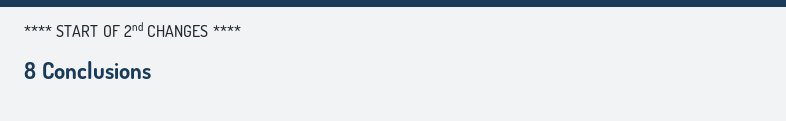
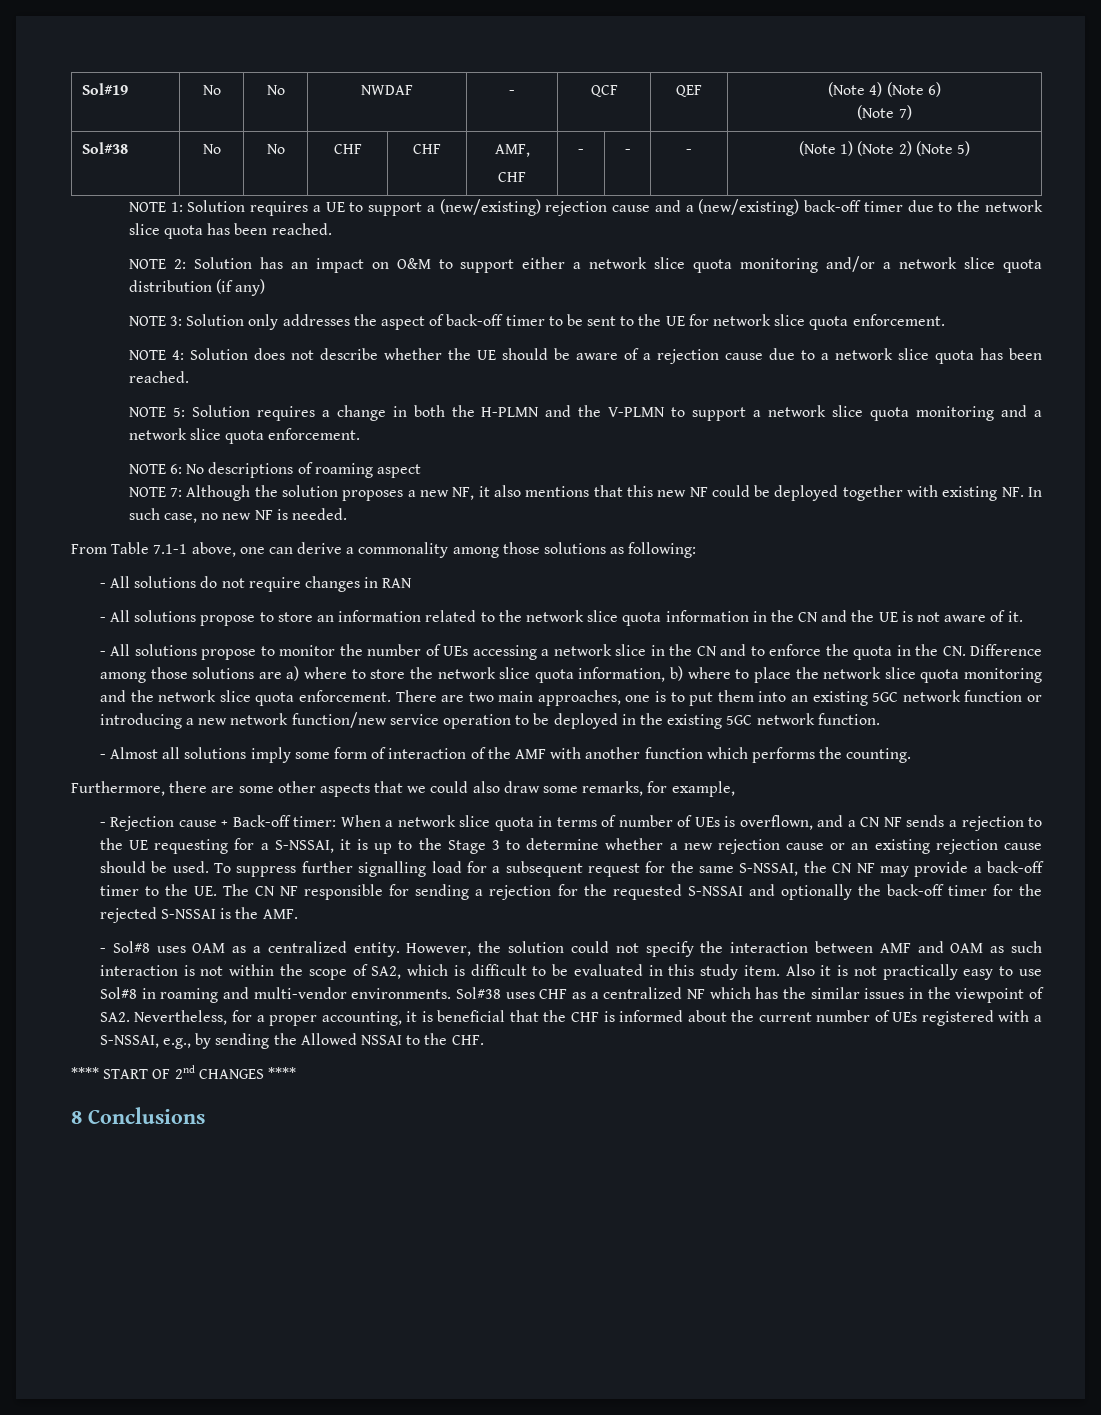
+ Sol#19 | No | No | NWDAF | - | QCF | QEF | (Note 4) (Note 6)
+ (Note 7)
+ Sol#38 | No | No | CHF | CHF | AMF,
+ CHF | - | - | - | (Note 1) (Note 2) (Note 5)
+ NOTE 1: Solution requires a UE to support a (new/existing) rejection cause and a (new/existing) back-off timer due to the network slice quota has been reached.
+ NOTE 2: Solution has an impact on O&M to support either a network slice quota monitoring and/or a network slice quota distribution (if any)
+ NOTE 3: Solution only addresses the aspect of back-off timer to be sent to the UE for network slice quota enforcement.
+ NOTE 4: Solution does not describe whether the UE should be aware of a rejection cause due to a network slice quota has been reached.
+ NOTE 5: Solution requires a change in both the H-PLMN and the V-PLMN to support a network slice quota monitoring and a network slice quota enforcement.
+ NOTE 6: No descriptions of roaming aspect
+ NOTE 7: Although the solution proposes a new NF, it also mentions that this new NF could be deployed together with existing NF. In such case, no new NF is needed.
+ From Table 7.1-1 above, one can derive a commonality among those solutions as following:
+ - All solutions do not require changes in RAN
+ - All solutions propose to store an information related to the network slice quota information in the CN and the UE is not aware of it.
+ - All solutions propose to monitor the number of UEs accessing a network slice in the CN and to enforce the quota in the CN. Difference among those solutions are a) where to store the network slice quota information, b) where to place the network slice quota monitoring and the network slice quota enforcement. There are two main approaches, one is to put them into an existing 5GC network function or introducing a new network function/new service operation to be deployed in the existing 5GC network function.
+ - Almost all solutions imply some form of interaction of the AMF with another function which performs the counting.
+ Furthermore, there are some other aspects that we could also draw some remarks, for example,
+ - Rejection cause + Back-off timer: When a network slice quota in terms of number of UEs is overflown, and a CN NF sends a rejection to the UE requesting for a S-NSSAI, it is up to the Stage 3 to determine whether a new rejection cause or an existing rejection cause should be used. To suppress further signalling load for a subsequent request for the same S-NSSAI, the CN NF may provide a back-off timer to the UE. The CN NF responsible for sending a rejection for the requested S-NSSAI and optionally the back-off timer for the rejected S-NSSAI is the AMF.
+ - Sol#8 uses OAM as a centralized entity. However, the solution could not specify the interaction between AMF and OAM as such interaction is not within the scope of SA2, which is difficult to be evaluated in this study item. Also it is not practically easy to use Sol#8 in roaming and multi-vendor environments. Sol#38 uses CHF as a centralized NF which has the similar issues in the viewpoint of SA2. Nevertheless, for a proper accounting, it is beneficial that the CHF is informed about the current number of UEs registered with a S-NSSAI, e.g., by sending the Allowed NSSAI to the CHF.

